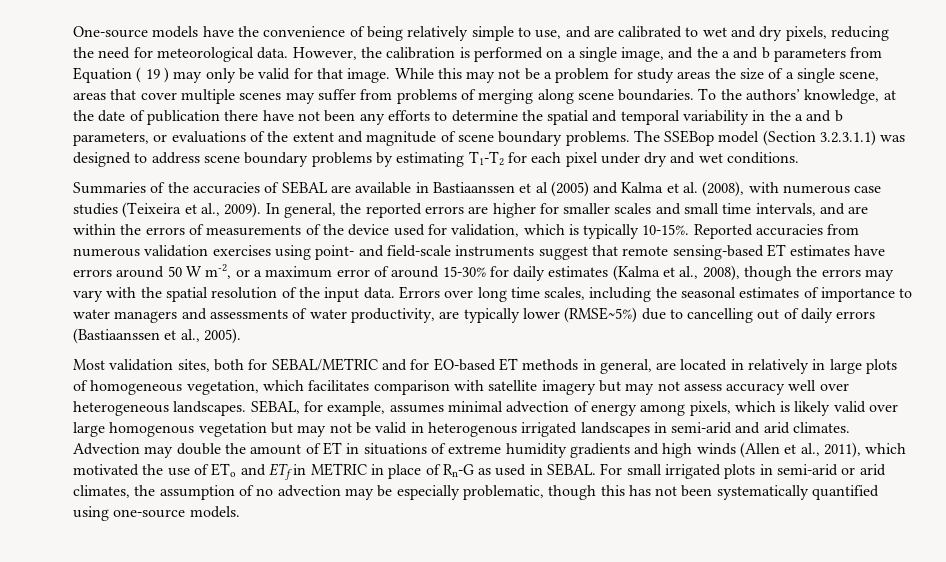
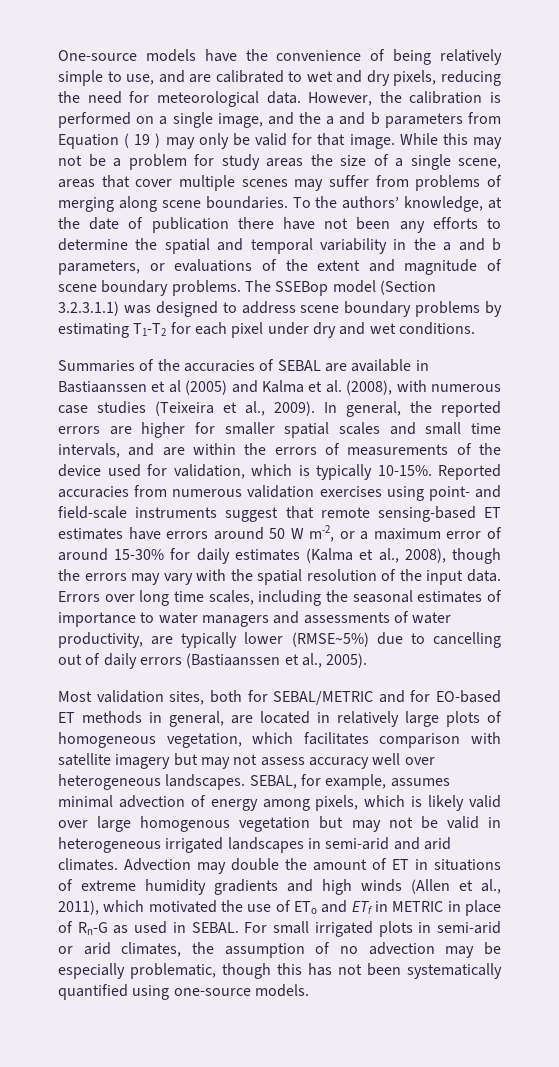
- In general, the reported errors are higher for smaller scales and small time intervals, and are within the errors of measurements of the device used for validation, which is typically 10-15%.
+ In general, the reported errors are higher for smaller spatial scales and small time intervals, and are within the errors of measurements of the device used for validation, which is typically 10-15%.
- Most validation sites, both for SEBAL/METRIC and for EO-based ET methods in general, are located in relatively in large plots of homogeneous vegetation, which facilitates comparison with satellite imagery but may not assess accuracy well over heterogeneous landscapes.
+ Most validation sites, both for SEBAL/METRIC and for EO-based ET methods in general, are located in relatively large plots of homogeneous vegetation, which facilitates comparison with satellite imagery but may not assess accuracy well over heterogeneous landscapes.
- SEBAL, for example, assumes minimal advection of energy among pixels, which is likely valid over large homogenous vegetation but may not be valid in heterogenous irrigated landscapes in semi-arid and arid climates.
+ SEBAL, for example, assumes minimal advection of energy among pixels, which is likely valid over large homogenous vegetation but may not be valid in heterogeneous irrigated landscapes in semi-arid and arid climates.

